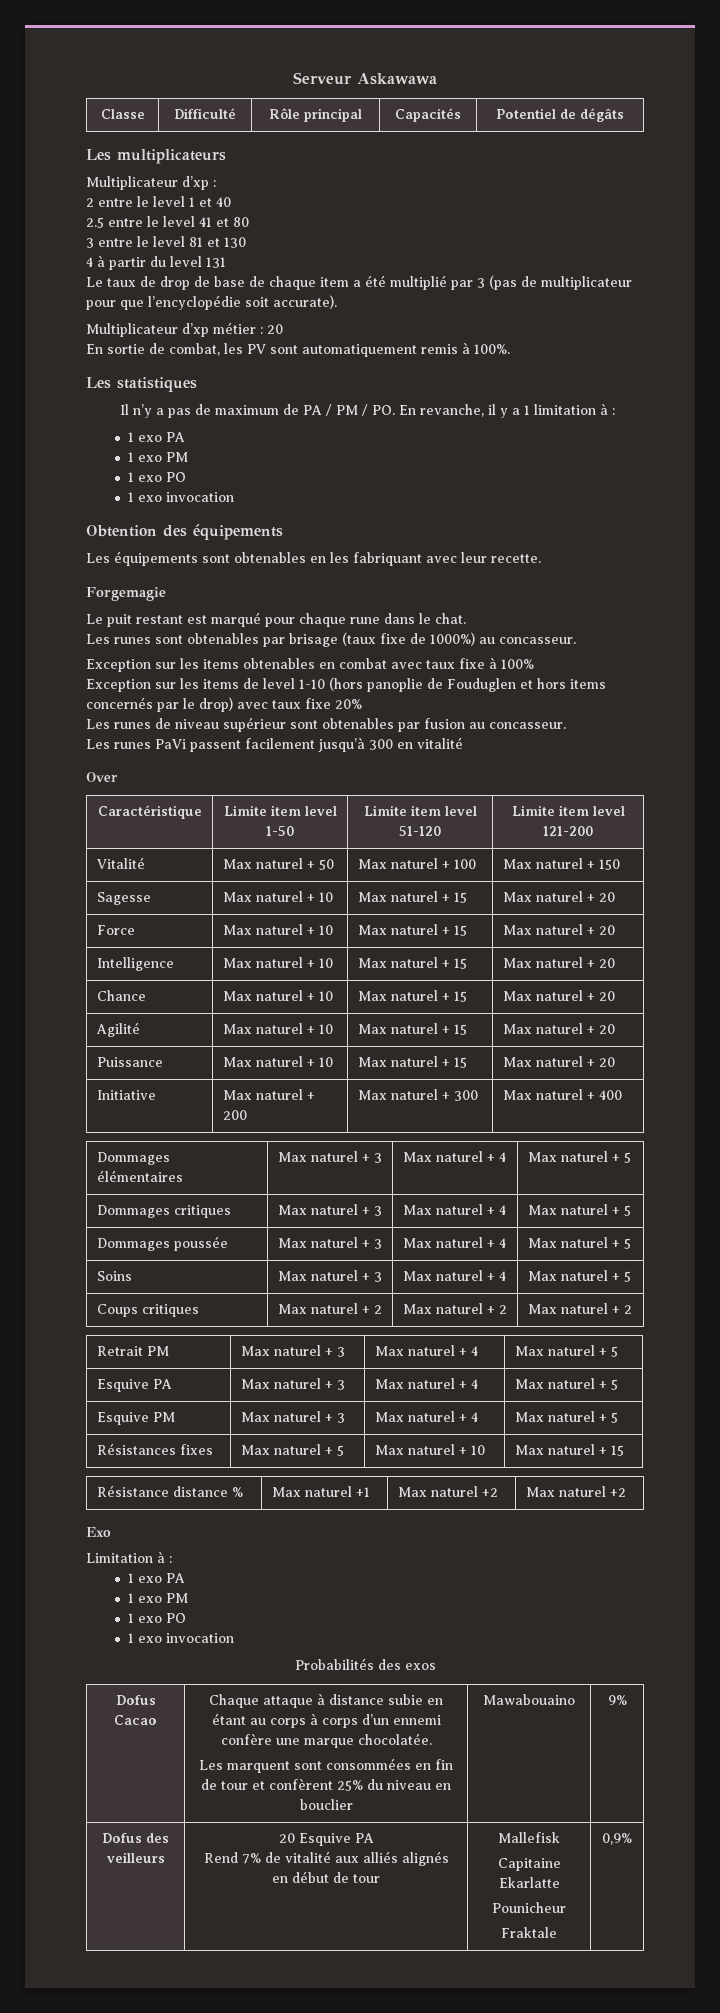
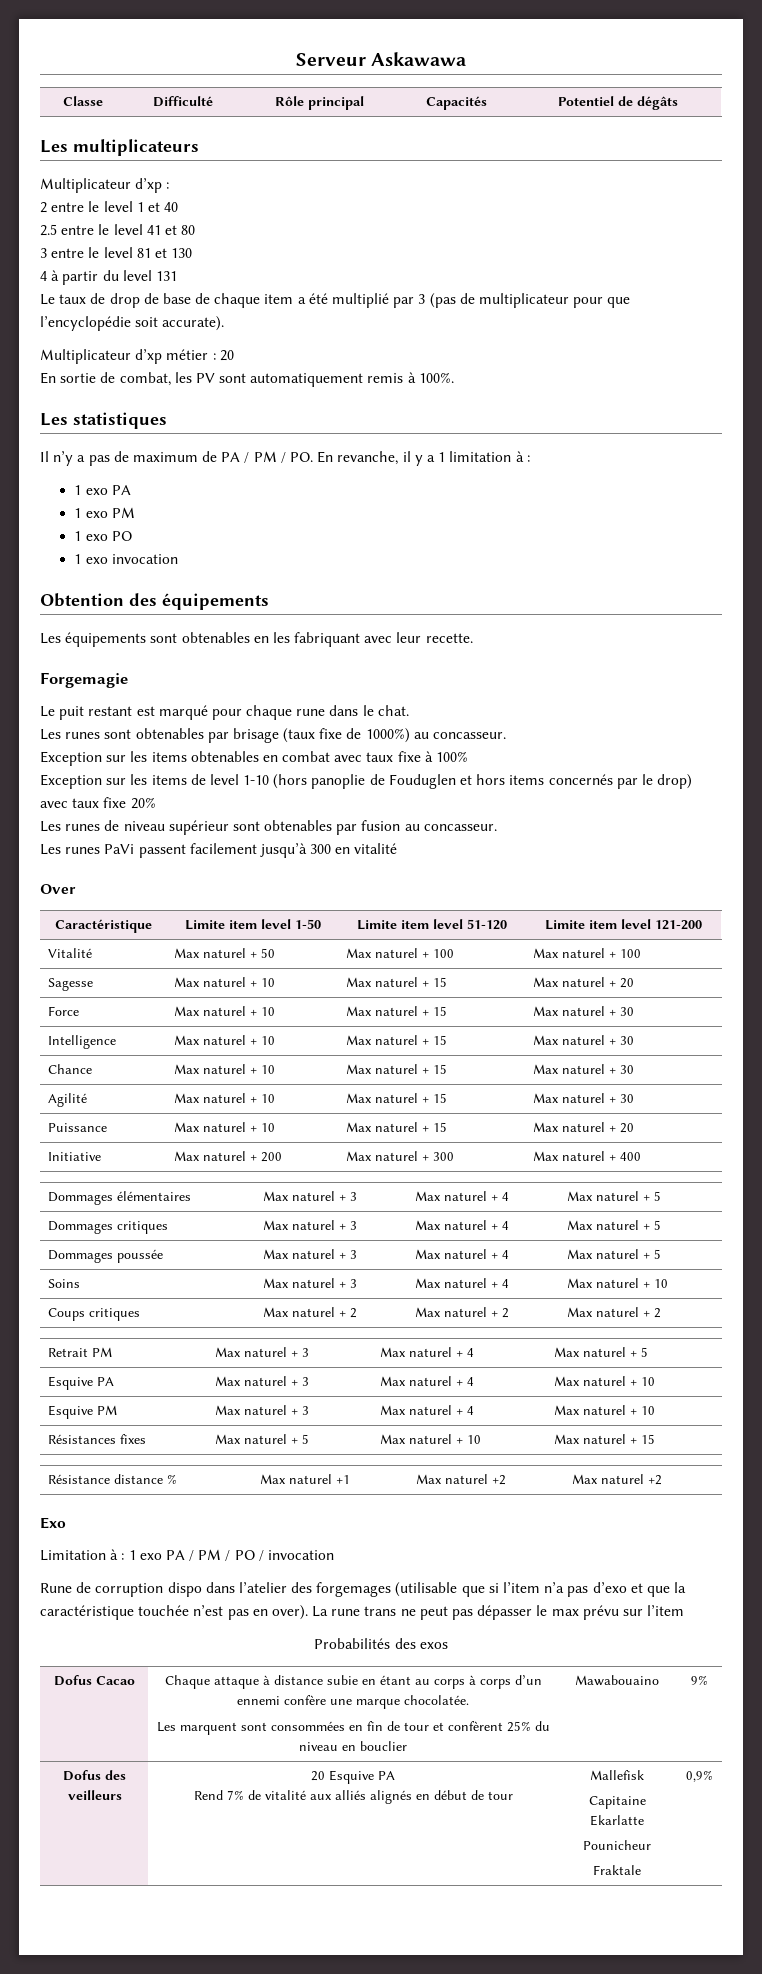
- Vitalité | Max naturel + 50 | Max naturel + 100 | Max naturel + 150
+ Vitalité | Max naturel + 50 | Max naturel + 100 | Max naturel + 100
- Force | Max naturel + 10 | Max naturel + 15 | Max naturel + 20
+ Force | Max naturel + 10 | Max naturel + 15 | Max naturel + 30
- Intelligence | Max naturel + 10 | Max naturel + 15 | Max naturel + 20
+ Intelligence | Max naturel + 10 | Max naturel + 15 | Max naturel + 30
- Chance | Max naturel + 10 | Max naturel + 15 | Max naturel + 20
+ Chance | Max naturel + 10 | Max naturel + 15 | Max naturel + 30
- Agilité | Max naturel + 10 | Max naturel + 15 | Max naturel + 20
+ Agilité | Max naturel + 10 | Max naturel + 15 | Max naturel + 30
- Soins | Max naturel + 3 | Max naturel + 4 | Max naturel + 5
+ Soins | Max naturel + 3 | Max naturel + 4 | Max naturel + 10
- Esquive PA | Max naturel + 3 | Max naturel + 4 | Max naturel + 5
+ Esquive PA | Max naturel + 3 | Max naturel + 4 | Max naturel + 10
- Esquive PM | Max naturel + 3 | Max naturel + 4 | Max naturel + 5
+ Esquive PM | Max naturel + 3 | Max naturel + 4 | Max naturel + 10
- Limitation à :
- 1 exo PA
- 1 exo PM
- 1 exo PO
- 1 exo invocation
+ Limitation à : 1 exo PA / PM / PO / invocation
+ Rune de corruption dispo dans l’atelier des forgemages (utilisable que si l’item n’a pas d’exo et que la caractéristique touchée n’est pas en over). La rune trans ne peut pas dépasser le max prévu sur l’item

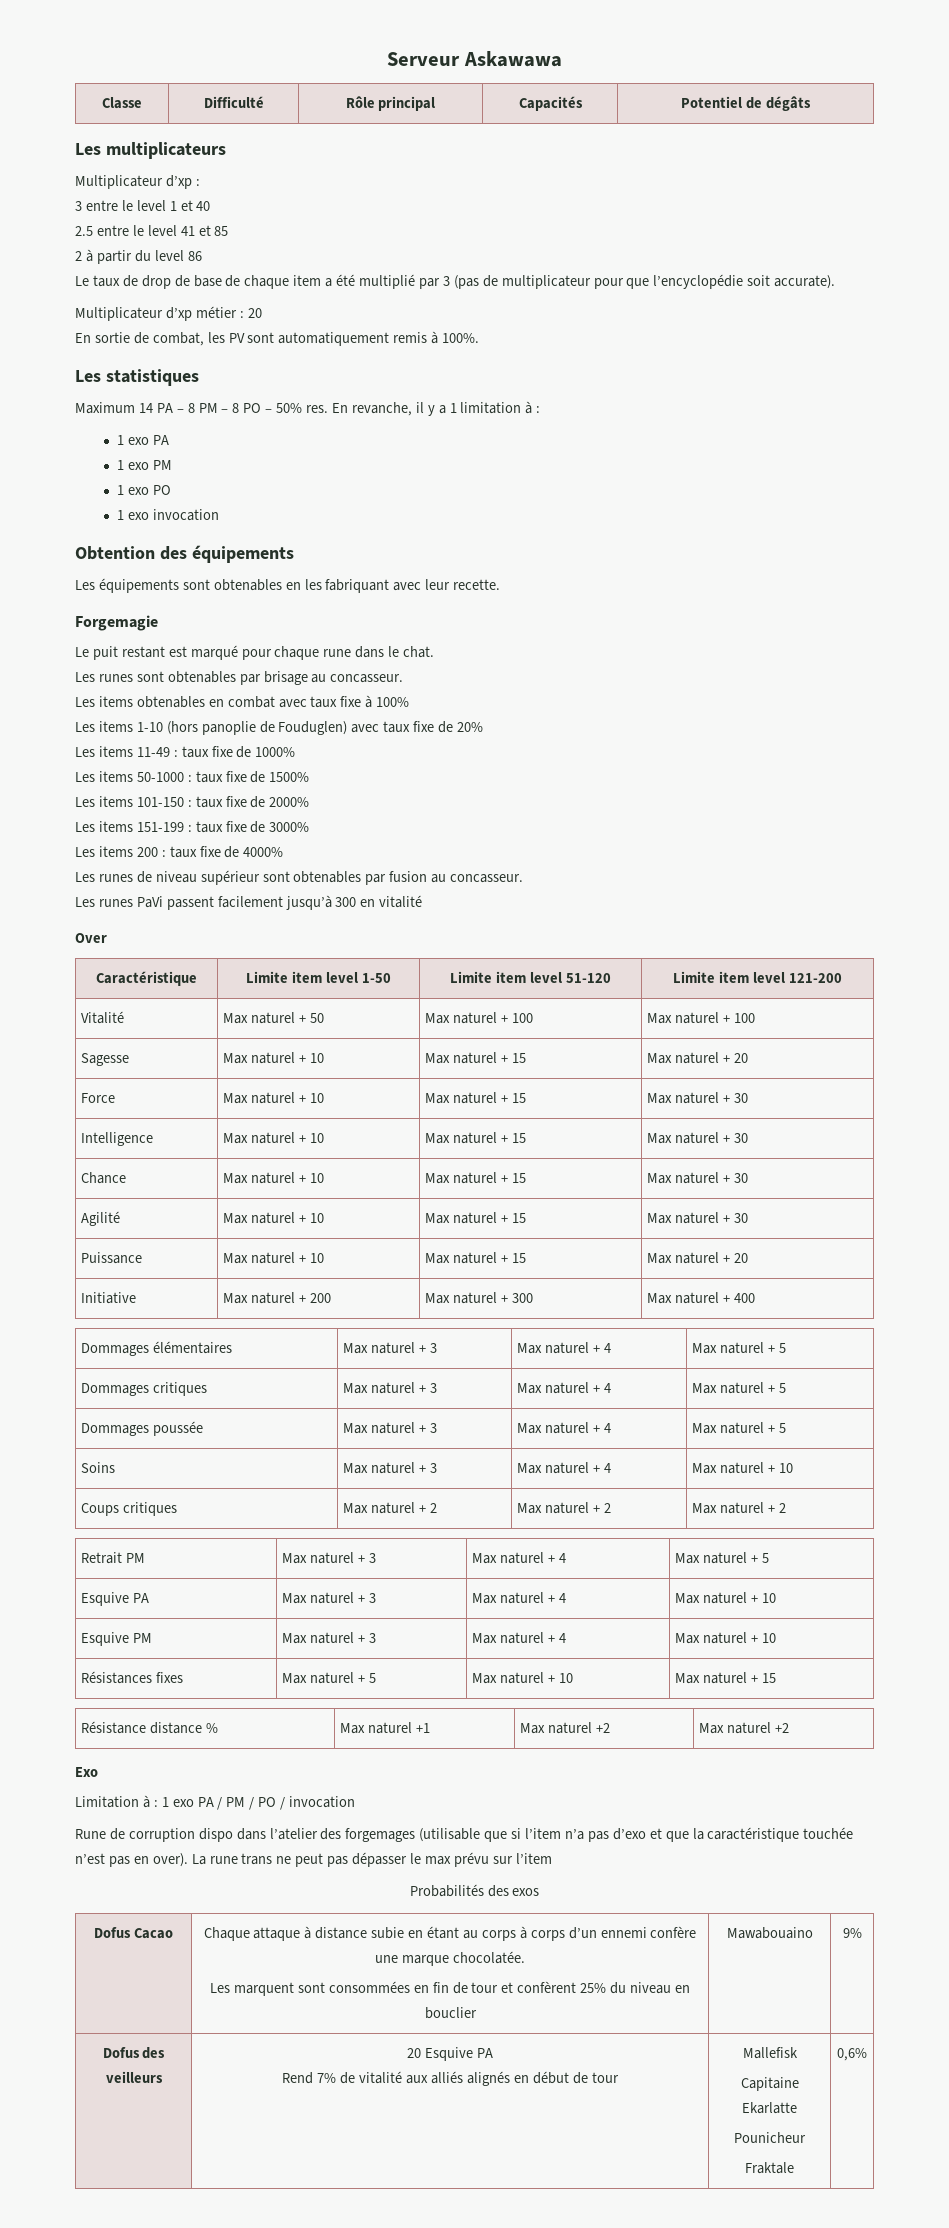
- 2 entre le level 1 et 40
+ 3 entre le level 1 et 40
- 2.5 entre le level 41 et 80
- 3 entre le level 81 et 130
- 4 à partir du level 131
+ 2.5 entre le level 41 et 85
+ 2 à partir du level 86
- Il n’y a pas de maximum de PA / PM / PO. En revanche, il y a 1 limitation à :
+ Maximum 14 PA – 8 PM – 8 PO – 50% res. En revanche, il y a 1 limitation à :
- Les runes sont obtenables par brisage (taux fixe de 1000%) au concasseur.
- Exception sur les items obtenables en combat avec taux fixe à 100%
+ Les runes sont obtenables par brisage au concasseur.
+ Les items obtenables en combat avec taux fixe à 100%
- Exception sur les items de level 1-10 (hors panoplie de Fouduglen et hors items concernés par le drop) avec taux fixe 20%
+ Les items 1-10 (hors panoplie de Fouduglen) avec taux fixe de 20%
+ Les items 11-49 : taux fixe de 1000%
+ Les items 50-1000 : taux fixe de 1500%
+ Les items 101-150 : taux fixe de 2000%
+ Les items 151-199 : taux fixe de 3000%
+ Les items 200 : taux fixe de 4000%
  Dofus des veilleurs | 20 Esquive PA
  Rend 7% de vitalité aux alliés alignés en début de tour | Mallefisk
  Capitaine Ekarlatte
  Pounicheur
- Fraktale | 0,9%
+ Fraktale | 0,6%

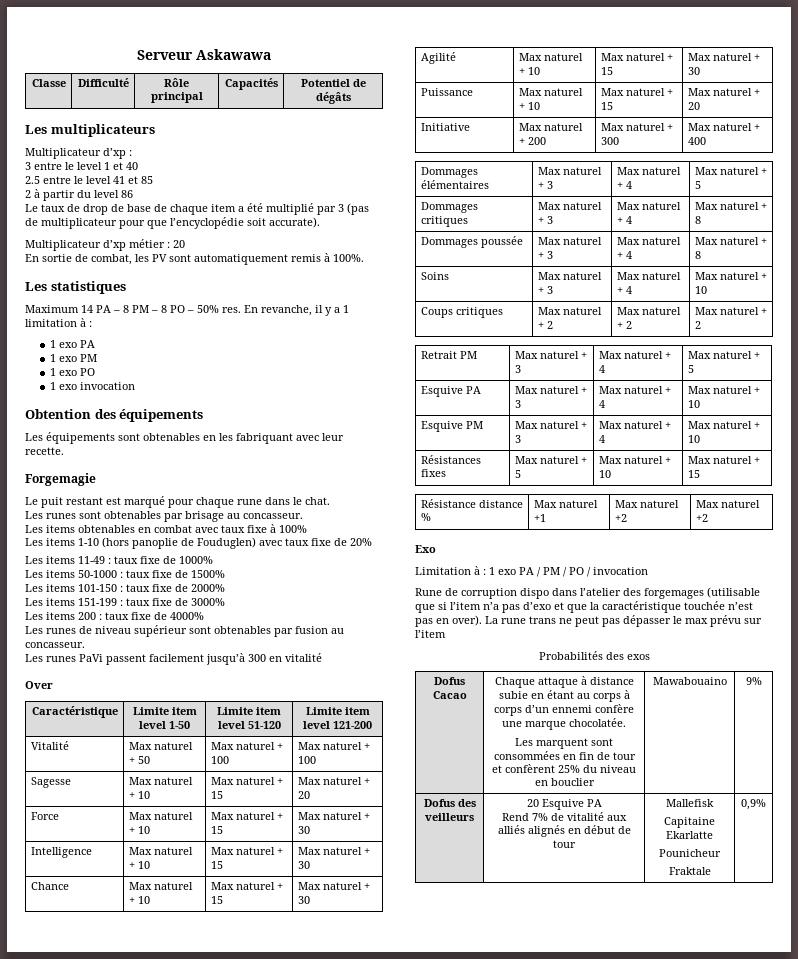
- Dommages critiques | Max naturel + 3 | Max naturel + 4 | Max naturel + 5
+ Dommages critiques | Max naturel + 3 | Max naturel + 4 | Max naturel + 8
- Dommages poussée | Max naturel + 3 | Max naturel + 4 | Max naturel + 5
+ Dommages poussée | Max naturel + 3 | Max naturel + 4 | Max naturel + 8
  Dofus des veilleurs | 20 Esquive PA
  Rend 7% de vitalité aux alliés alignés en début de tour | Mallefisk
  Capitaine Ekarlatte
  Pounicheur
- Fraktale | 0,6%
+ Fraktale | 0,9%

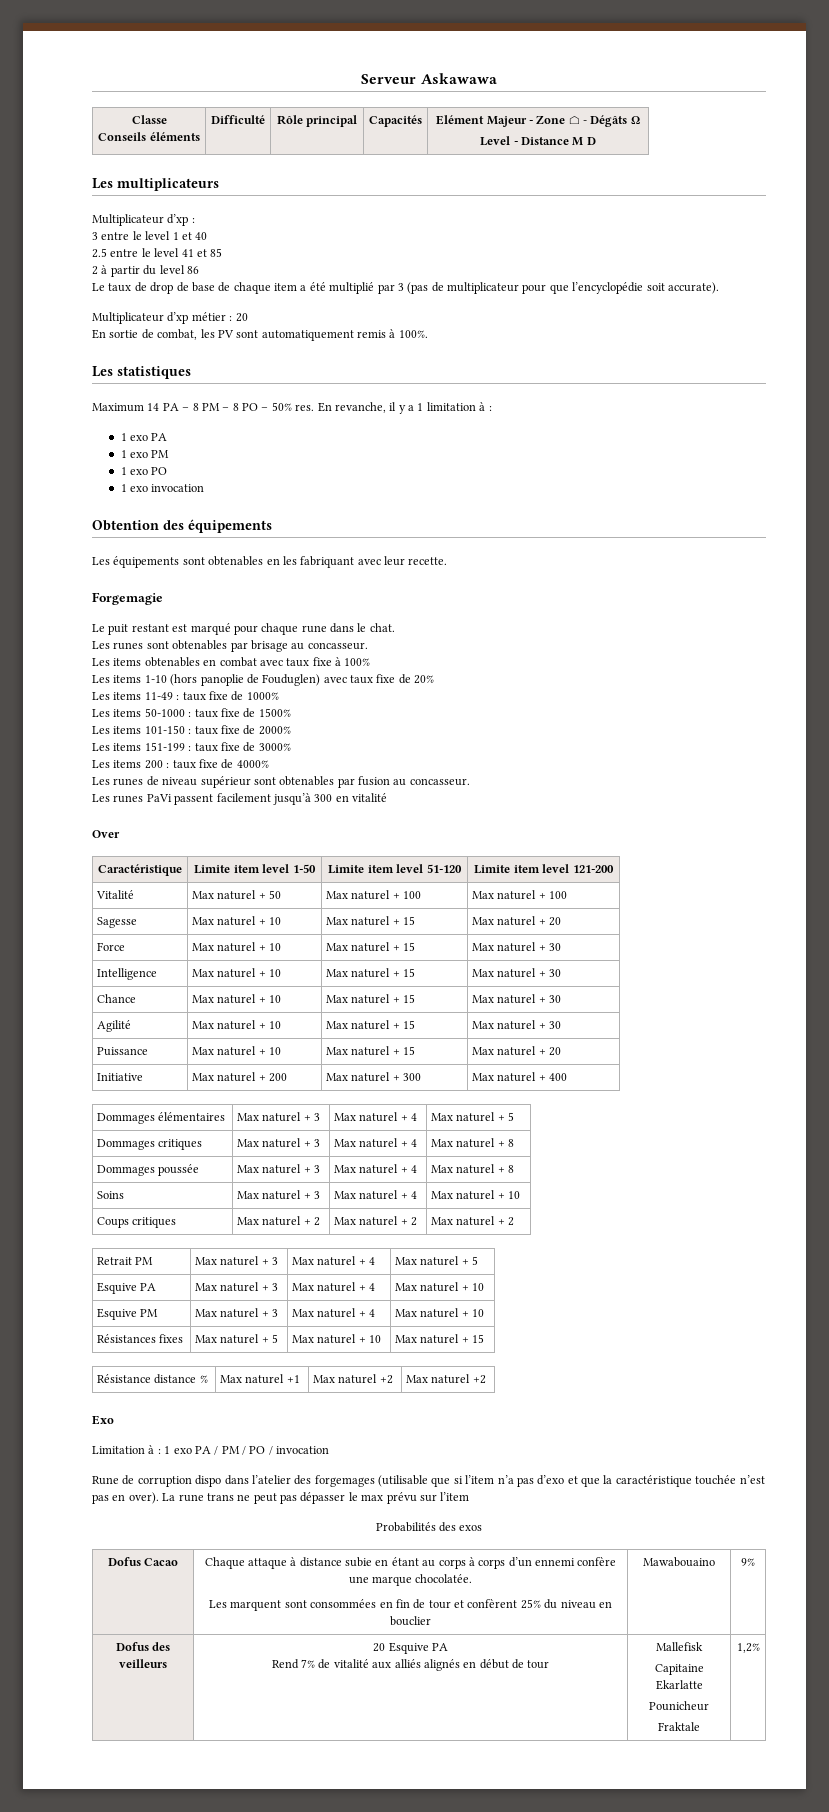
- Classe | Difficulté | Rôle principal | Capacités | Potentiel de dégâts
+ Classe
+ Conseils éléments | Difficulté | Rôle principal | Capacités | Elément Majeur - Zone ⌂ - Dégâts Ω
+ Level - Distance M D
  Dofus des veilleurs | 20 Esquive PA
  Rend 7% de vitalité aux alliés alignés en début de tour | Mallefisk
  Capitaine Ekarlatte
  Pounicheur
- Fraktale | 0,9%
+ Fraktale | 1,2%

